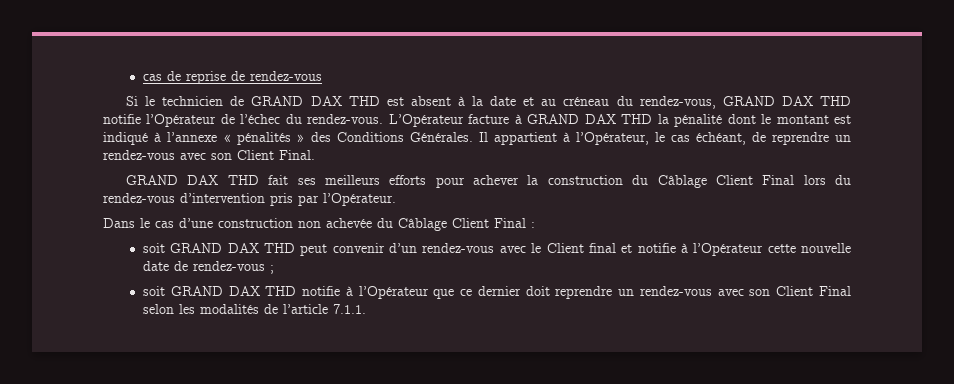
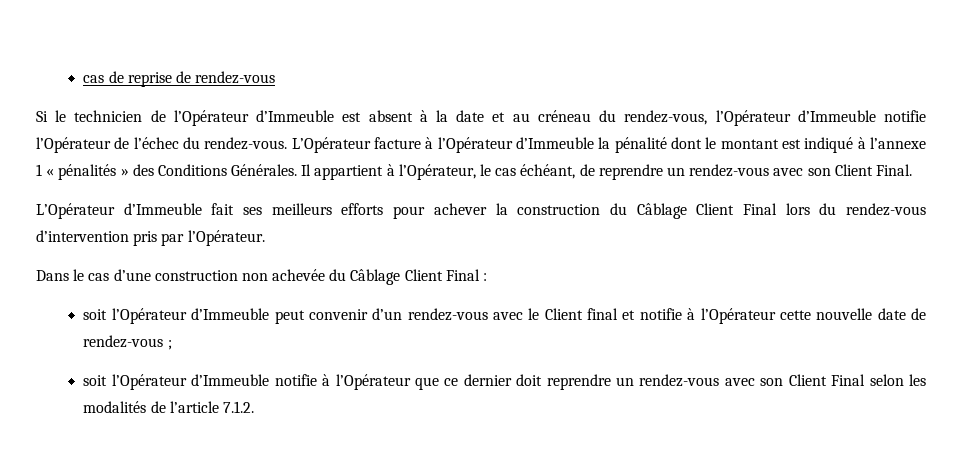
- Si le technicien de GRAND DAX THD est absent à la date et au créneau du rendez-vous, GRAND DAX THD notifie l’Opérateur de l’échec du rendez-vous.
+ Si le technicien de l’Opérateur d’Immeuble est absent à la date et au créneau du rendez-vous, l’Opérateur d’Immeuble notifie l’Opérateur de l’échec du rendez-vous.
- L’Opérateur facture à GRAND DAX THD la pénalité dont le montant est indiqué à l’annexe « pénalités » des Conditions Générales.
+ L’Opérateur facture à l’Opérateur d’Immeuble la pénalité dont le montant est indiqué à l’annexe 1 « pénalités » des Conditions Générales.
- GRAND DAX THD fait ses meilleurs efforts pour achever la construction du Câblage Client Final lors du rendez-vous d’intervention pris par l’Opérateur.
+ L’Opérateur d’Immeuble fait ses meilleurs efforts pour achever la construction du Câblage Client Final lors du rendez-vous d’intervention pris par l’Opérateur.
- soit GRAND DAX THD peut convenir d’un rendez-vous avec le Client final et notifie à l’Opérateur cette nouvelle date de rendez-vous ;
+ soit l’Opérateur d’Immeuble peut convenir d’un rendez-vous avec le Client final et notifie à l’Opérateur cette nouvelle date de rendez-vous ;
- soit GRAND DAX THD notifie à l’Opérateur que ce dernier doit reprendre un rendez-vous avec son Client Final selon les modalités de l’article 7.1.1.
+ soit l’Opérateur d’Immeuble notifie à l’Opérateur que ce dernier doit reprendre un rendez-vous avec son Client Final selon les modalités de l’article 7.1.2.

